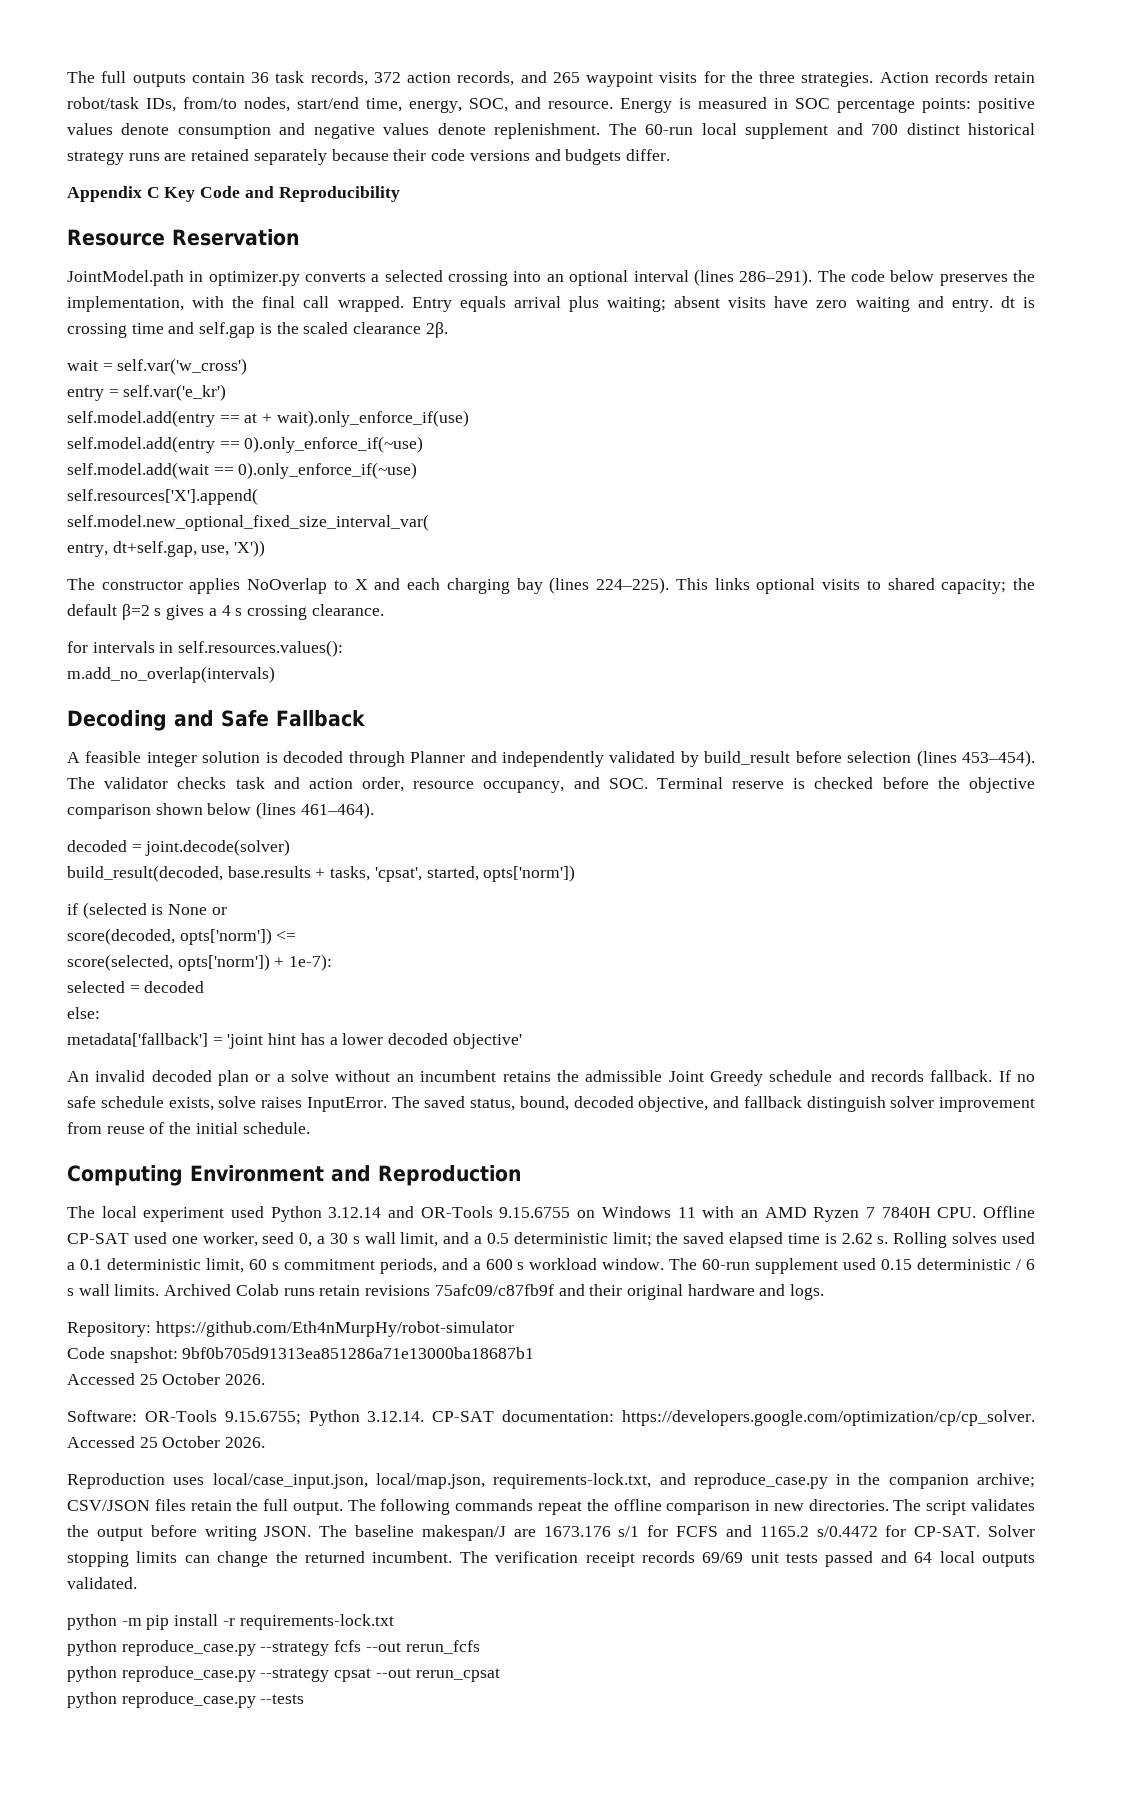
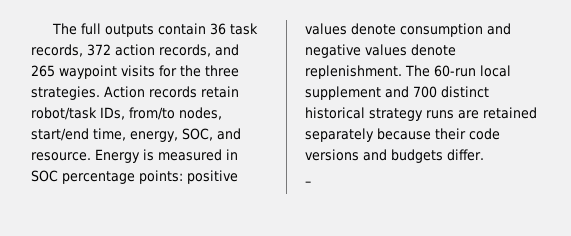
- Appendix C Key Code and Reproducibility
- Resource Reservation
- JointModel.path in optimizer.py converts a selected crossing into an optional interval (lines 286–291). The code below preserves the implementation, with the final call wrapped. Entry equals arrival plus waiting; absent visits have zero waiting and entry. dt is crossing time and self.gap is the scaled clearance 2β.
- wait = self.var('w_cross')
- entry = self.var('e_kr')
- self.model.add(entry == at + wait).only_enforce_if(use)
- self.model.add(entry == 0).only_enforce_if(~use)
- self.model.add(wait == 0).only_enforce_if(~use)
- self.resources['X'].append(
- self.model.new_optional_fixed_size_interval_var(
- entry, dt+self.gap, use, 'X'))
- The constructor applies NoOverlap to X and each charging bay (lines 224–225). This links optional visits to shared capacity; the default β=2 s gives a 4 s crossing clearance.
- for intervals in self.resources.values():
- m.add_no_overlap(intervals)
- Decoding and Safe Fallback
- A feasible integer solution is decoded through Planner and independently validated by build_result before selection (lines 453–454). The validator checks task and action order, resource occupancy, and SOC. Terminal reserve is checked before the objective comparison shown below (lines 461–464).
- decoded = joint.decode(solver)
- build_result(decoded, base.results + tasks, 'cpsat', started, opts['norm'])
- if (selected is None or
- score(decoded, opts['norm']) <=
- score(selected, opts['norm']) + 1e-7):
- selected = decoded
- else:
- metadata['fallback'] = 'joint hint has a lower decoded objective'
- An invalid decoded plan or a solve without an incumbent retains the admissible Joint Greedy schedule and records fallback. If no safe schedule exists, solve raises InputError. The saved status, bound, decoded objective, and fallback distinguish solver improvement from reuse of the initial schedule.
- Computing Environment and Reproduction
- The local experiment used Python 3.12.14 and OR-Tools 9.15.6755 on Windows 11 with an AMD Ryzen 7 7840H CPU. Offline CP-SAT used one worker, seed 0, a 30 s wall limit, and a 0.5 deterministic limit; the saved elapsed time is 2.62 s. Rolling solves used a 0.1 deterministic limit, 60 s commitment periods, and a 600 s workload window. The 60-run supplement used 0.15 deterministic / 6 s wall limits. Archived Colab runs retain revisions 75afc09/c87fb9f and their original hardware and logs.
- Repository: https://github.com/Eth4nMurpHy/robot-simulator
- Code snapshot: 9bf0b705d91313ea851286a71e13000ba18687b1
- Accessed 25 October 2026.
- Software: OR-Tools 9.15.6755; Python 3.12.14. CP-SAT documentation: https://developers.google.com/optimization/cp/cp_solver. Accessed 25 October 2026.
- Reproduction uses local/case_input.json, local/map.json, requirements-lock.txt, and reproduce_case.py in the companion archive; CSV/JSON files retain the full output. The following commands repeat the offline comparison in new directories. The script validates the output before writing JSON. The baseline makespan/J are 1673.176 s/1 for FCFS and 1165.2 s/0.4472 for CP-SAT. Solver stopping limits can change the returned incumbent. The verification receipt records 69/69 unit tests passed and 64 local outputs validated.
- python -m pip install -r requirements-lock.txt
- python reproduce_case.py --strategy fcfs --out rerun_fcfs
- python reproduce_case.py --strategy cpsat --out rerun_cpsat
- python reproduce_case.py --tests
+ –

